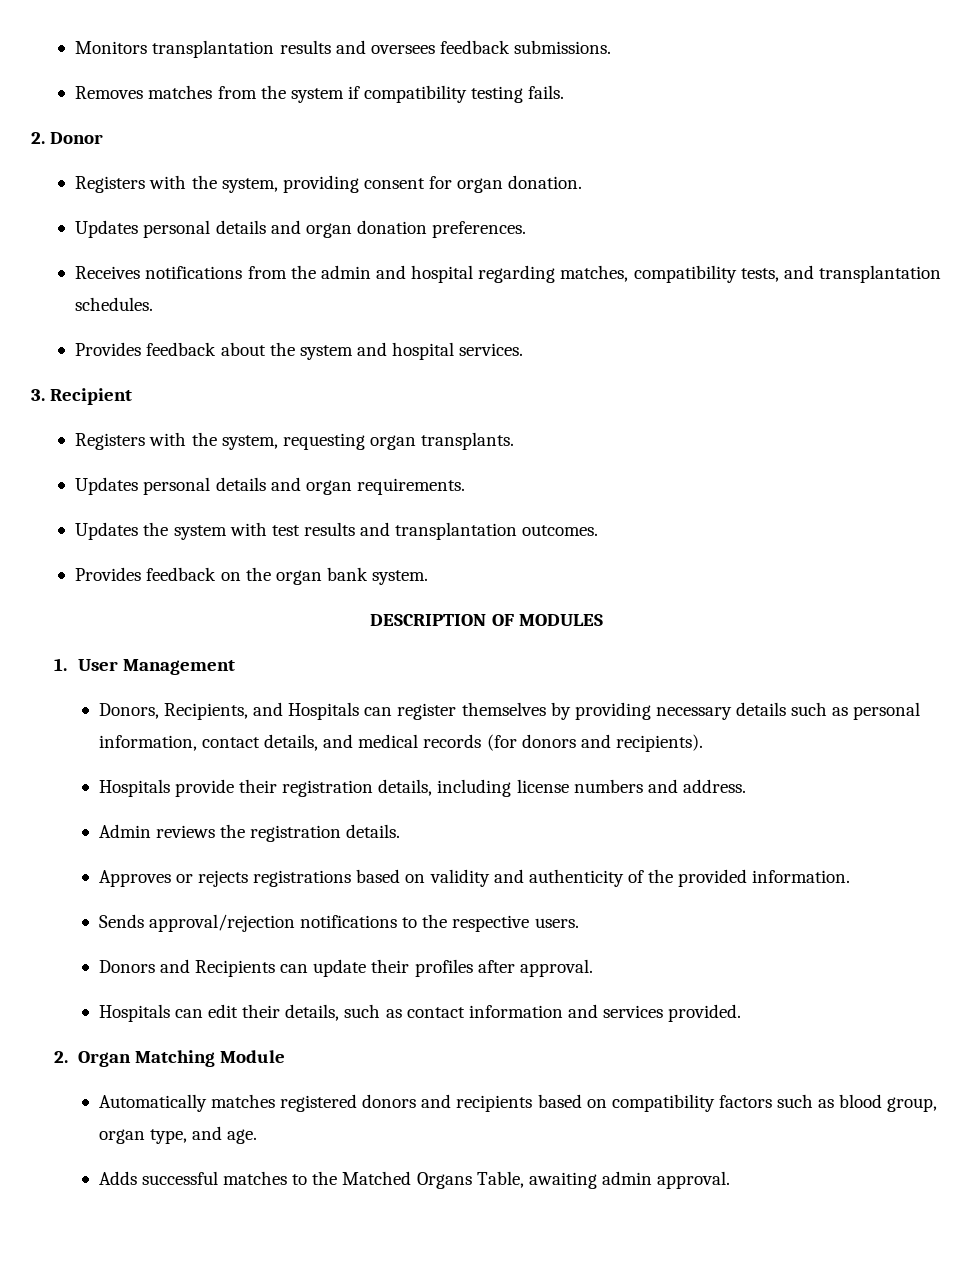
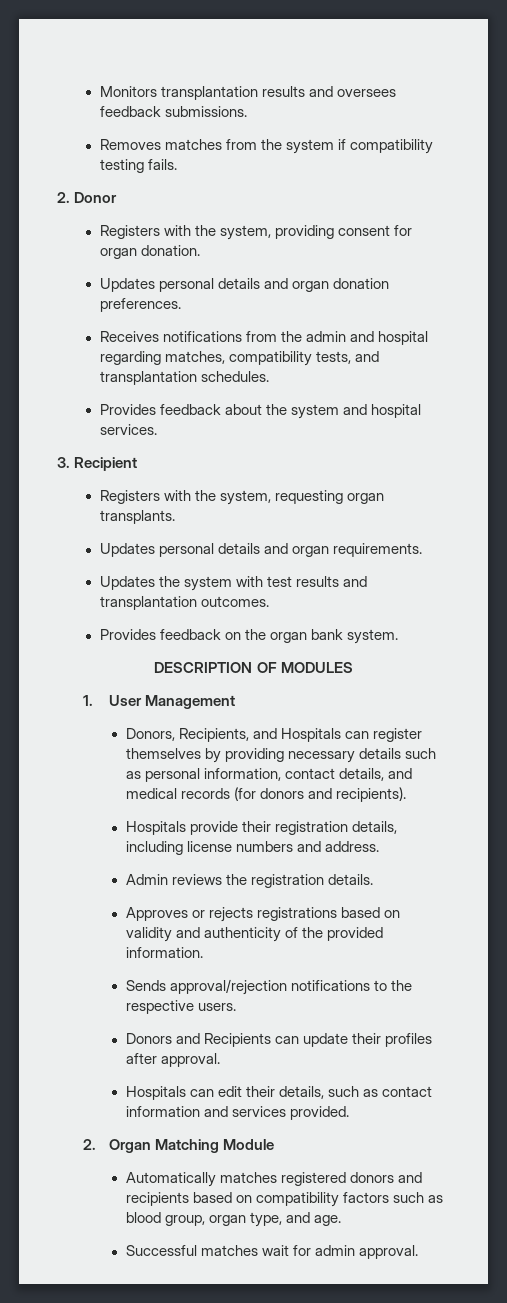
- Adds successful matches to the Matched Organs Table, awaiting admin approval.
+ Successful matches wait for admin approval.

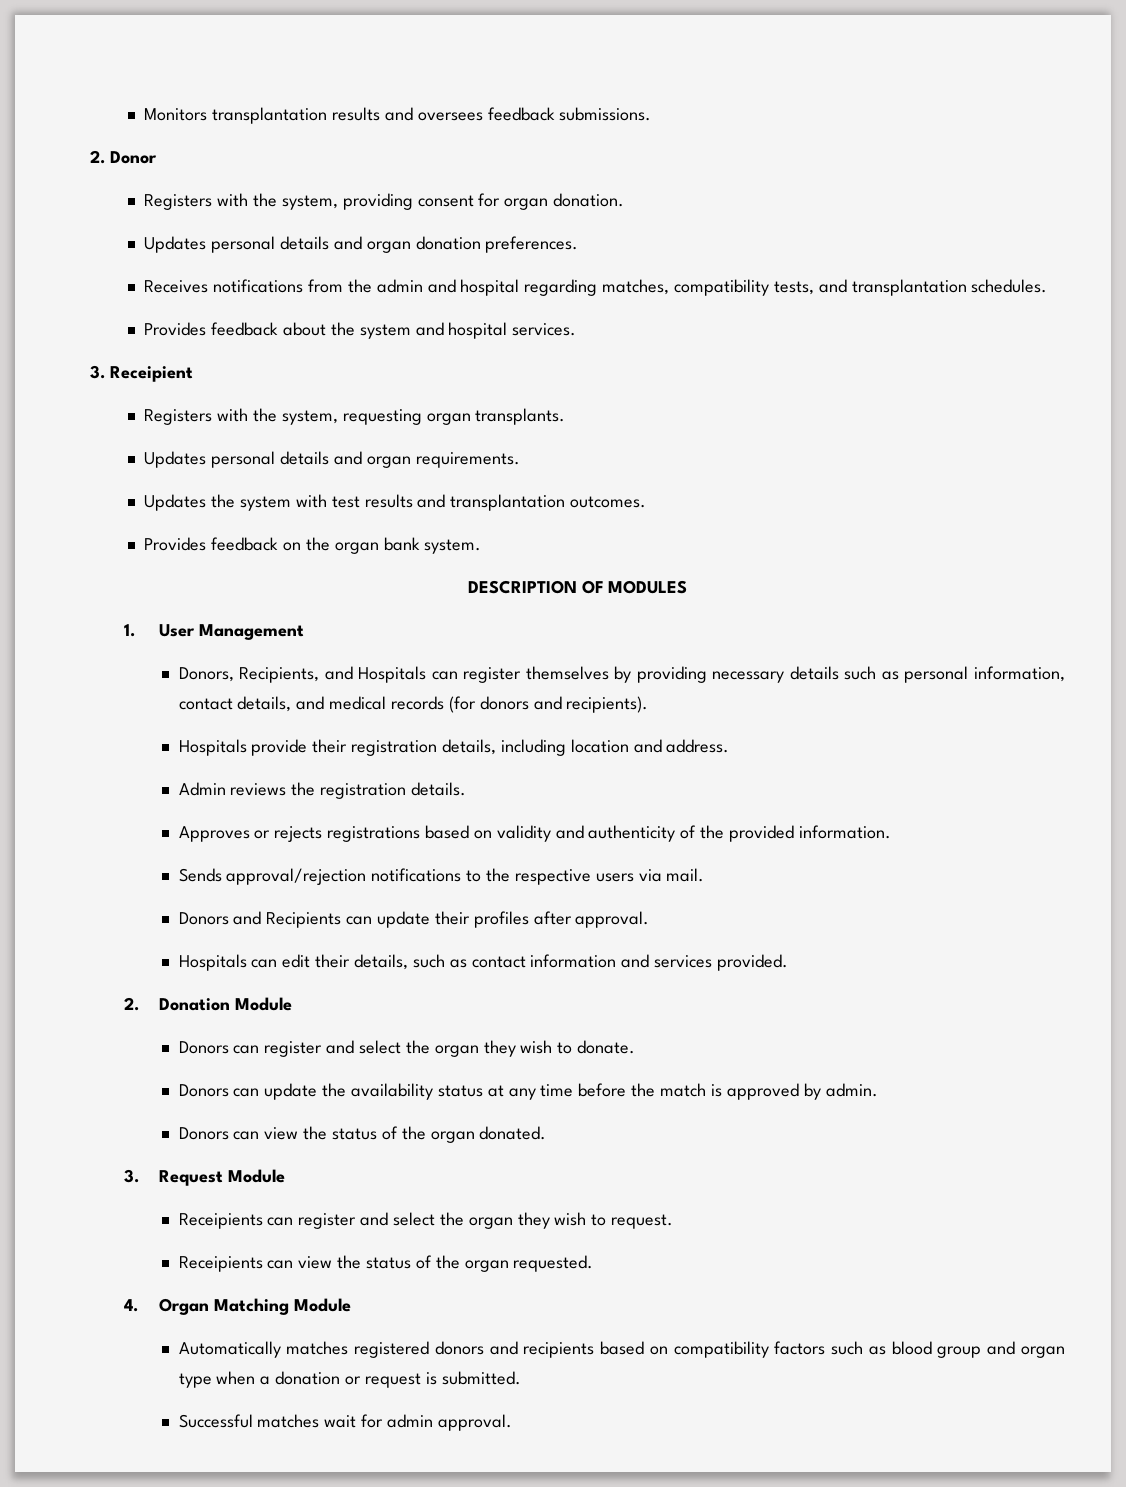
- Removes matches from the system if compatibility testing fails.
- 3. Recipient
+ 3. Receipient
- Hospitals provide their registration details, including license numbers and address.
+ Hospitals provide their registration details, including location and address.
- Sends approval/rejection notifications to the respective users.
+ Sends approval/rejection notifications to the respective users via mail.
- 2. Organ Matching Module
+ 2. Donation Module
+ Donors can register and select the organ they wish to donate.
+ Donors can update the availability status at any time before the match is approved by admin.
+ Donors can view the status of the organ donated.
+ 3. Request Module
+ Receipients can register and select the organ they wish to request.
+ Receipients can view the status of the organ requested.
+ 4. Organ Matching Module
- Automatically matches registered donors and recipients based on compatibility factors such as blood group, organ type, and age.
+ Automatically matches registered donors and recipients based on compatibility factors such as blood group and organ type when a donation or request is submitted.

